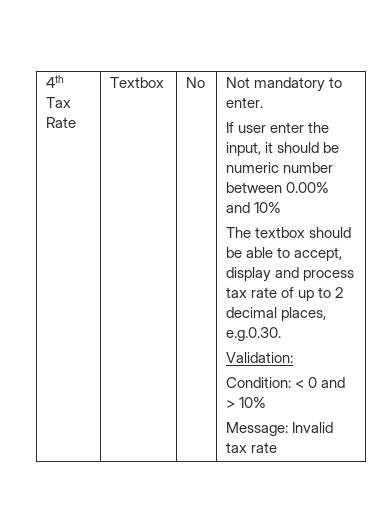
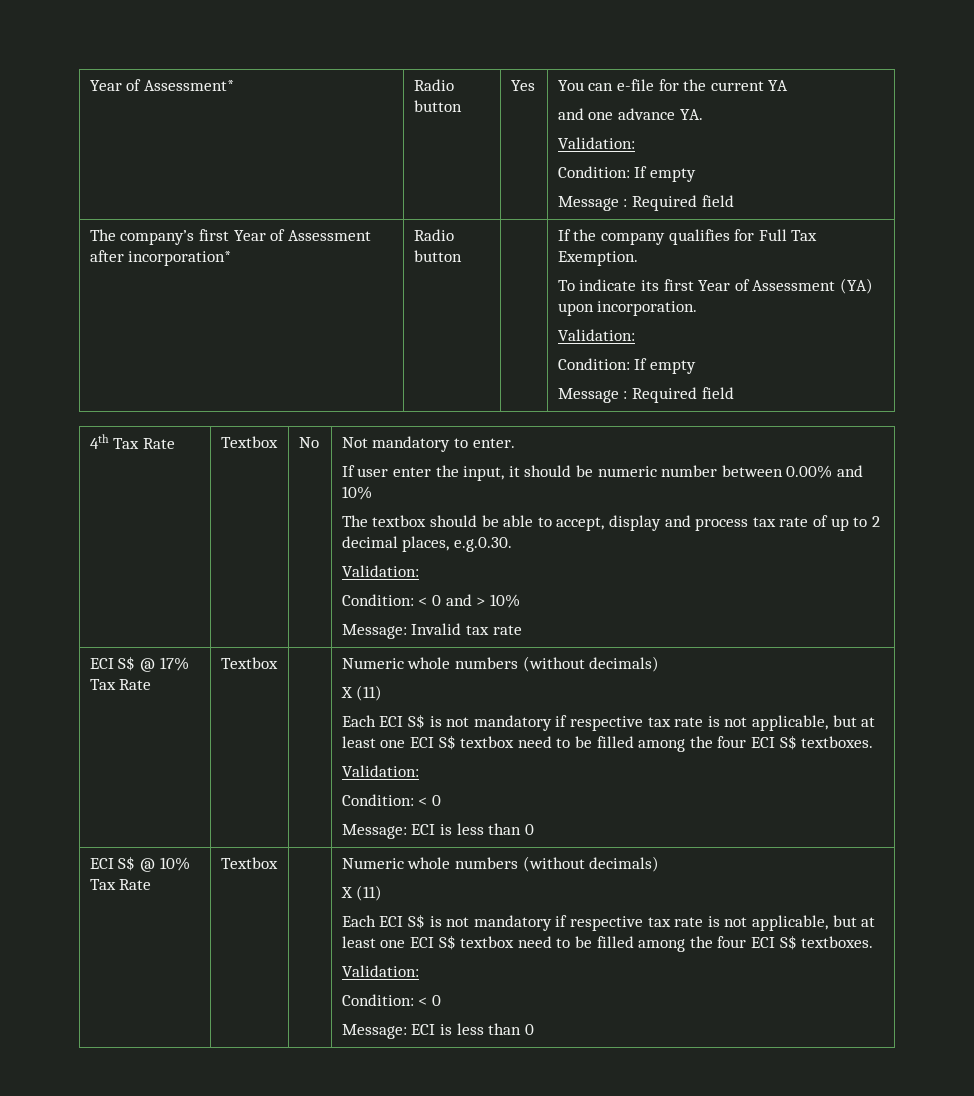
+ Year of Assessment* | Radio button | Yes | You can e-file for the current YA
+ and one advance YA.
+ Validation:
+ Condition: If empty
+ Message : Required field
+ The company’s first Year of Assessment after incorporation* | Radio button | | If the company qualifies for Full Tax Exemption.
+ To indicate its first Year of Assessment (YA) upon incorporation.
+ Validation:
+ Condition: If empty
+ Message : Required field
+ ECI S$ @ 17% Tax Rate | Textbox | | Numeric whole numbers (without decimals)
+ X (11)
+ Each ECI S$ is not mandatory if respective tax rate is not applicable, but at least one ECI S$ textbox need to be filled among the four ECI S$ textboxes.
+ Validation:
+ Condition: < 0
+ Message: ECI is less than 0
+ ECI S$ @ 10% Tax Rate | Textbox | | Numeric whole numbers (without decimals)
+ X (11)
+ Each ECI S$ is not mandatory if respective tax rate is not applicable, but at least one ECI S$ textbox need to be filled among the four ECI S$ textboxes.
+ Validation:
+ Condition: < 0
+ Message: ECI is less than 0

